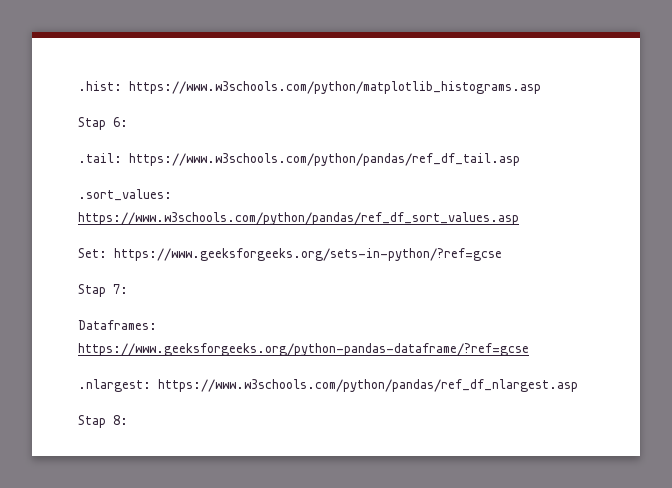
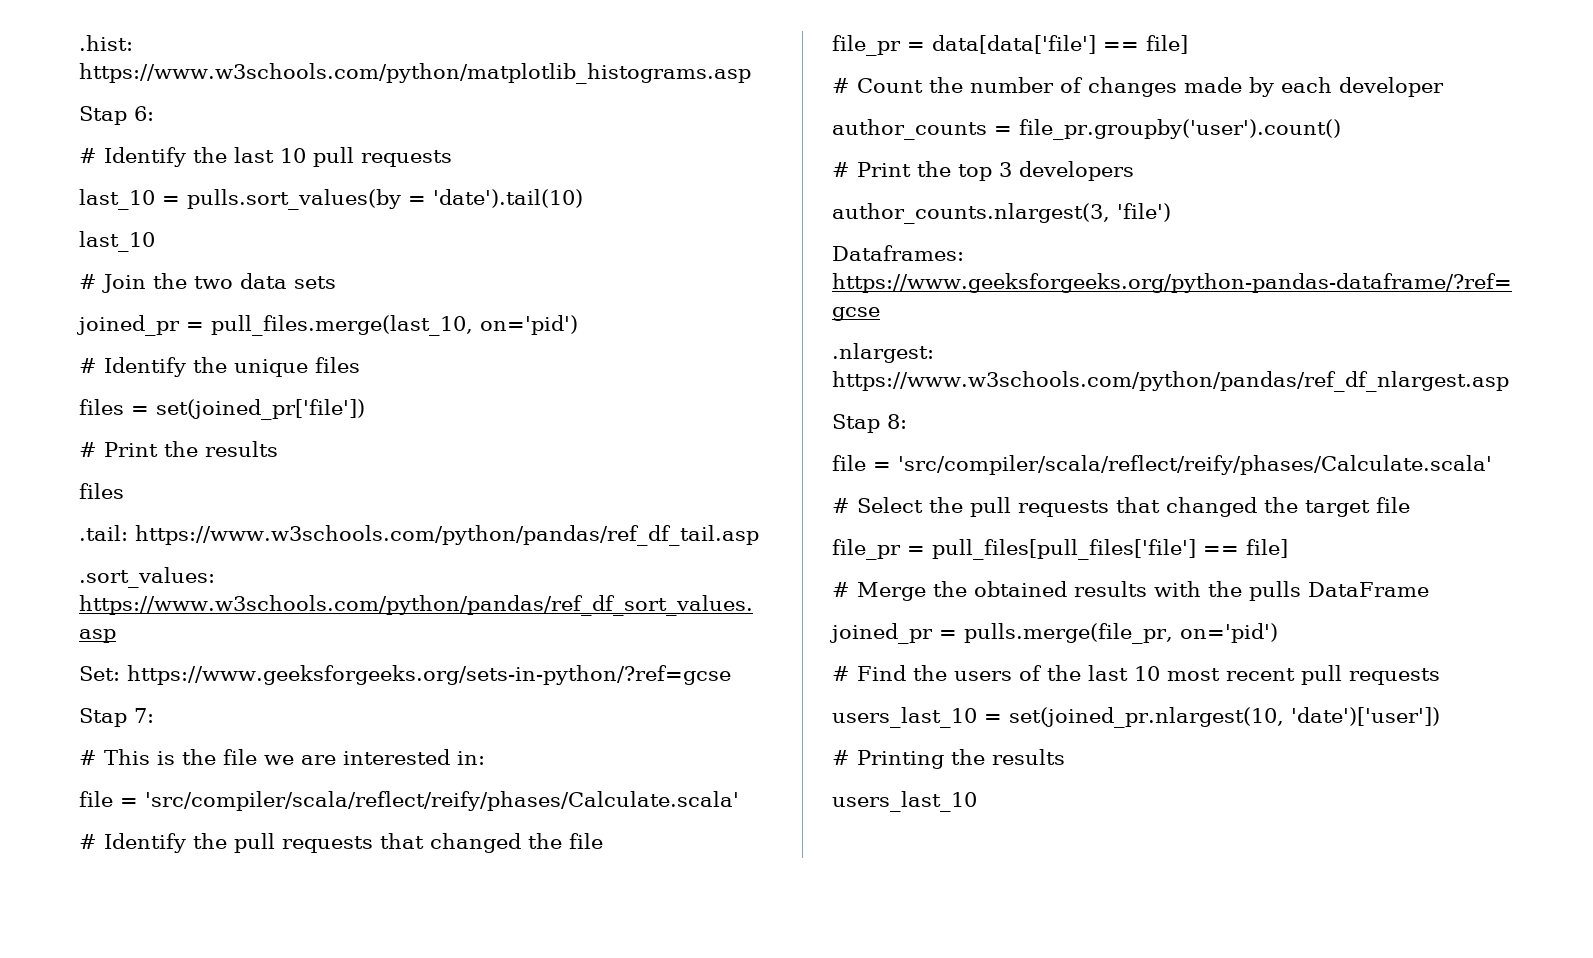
+ # Identify the last 10 pull requests
+ last_10 = pulls.sort_values(by = 'date').tail(10)
+ last_10
+ # Join the two data sets
+ joined_pr = pull_files.merge(last_10, on='pid')
+ # Identify the unique files
+ files = set(joined_pr['file'])
+ # Print the results
+ files
+ # This is the file we are interested in:
+ file = 'src/compiler/scala/reflect/reify/phases/Calculate.scala'
+ # Identify the pull requests that changed the file
+ file_pr = data[data['file'] == file]
+ # Count the number of changes made by each developer
+ author_counts = file_pr.groupby('user').count()
+ # Print the top 3 developers
+ author_counts.nlargest(3, 'file')
  Stap 8:
+ file = 'src/compiler/scala/reflect/reify/phases/Calculate.scala'
+ # Select the pull requests that changed the target file
+ file_pr = pull_files[pull_files['file'] == file]
+ # Merge the obtained results with the pulls DataFrame
+ joined_pr = pulls.merge(file_pr, on='pid')
+ # Find the users of the last 10 most recent pull requests
+ users_last_10 = set(joined_pr.nlargest(10, 'date')['user'])
+ # Printing the results
+ users_last_10

